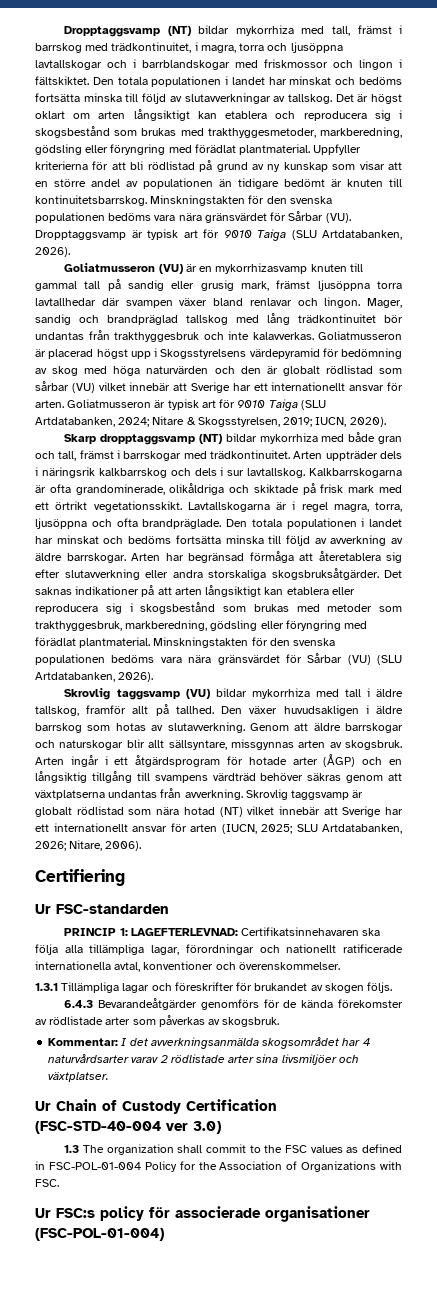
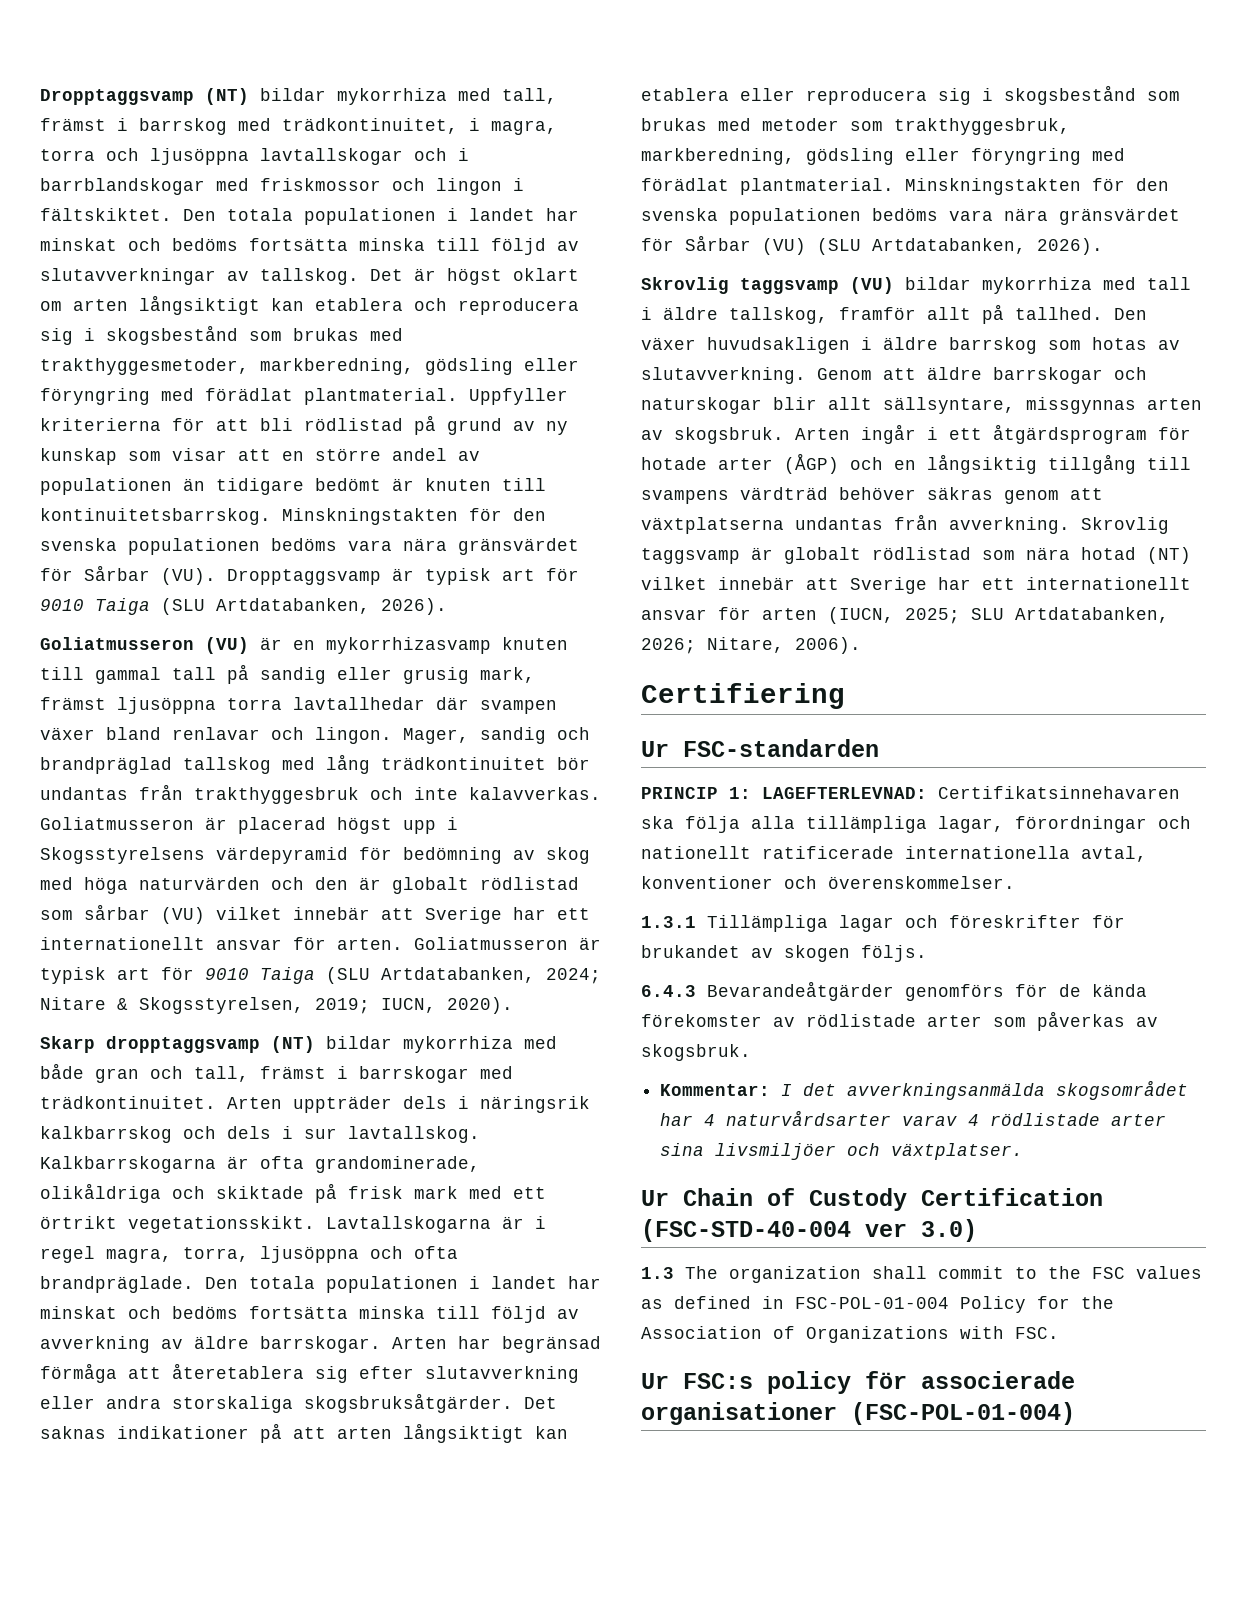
- Kommentar: I det avverkningsanmälda skogsområdet har 4 naturvårdsarter varav 2 rödlistade arter sina livsmiljöer och växtplatser.
+ Kommentar: I det avverkningsanmälda skogsområdet har 4 naturvårdsarter varav 4 rödlistade arter sina livsmiljöer och växtplatser.

